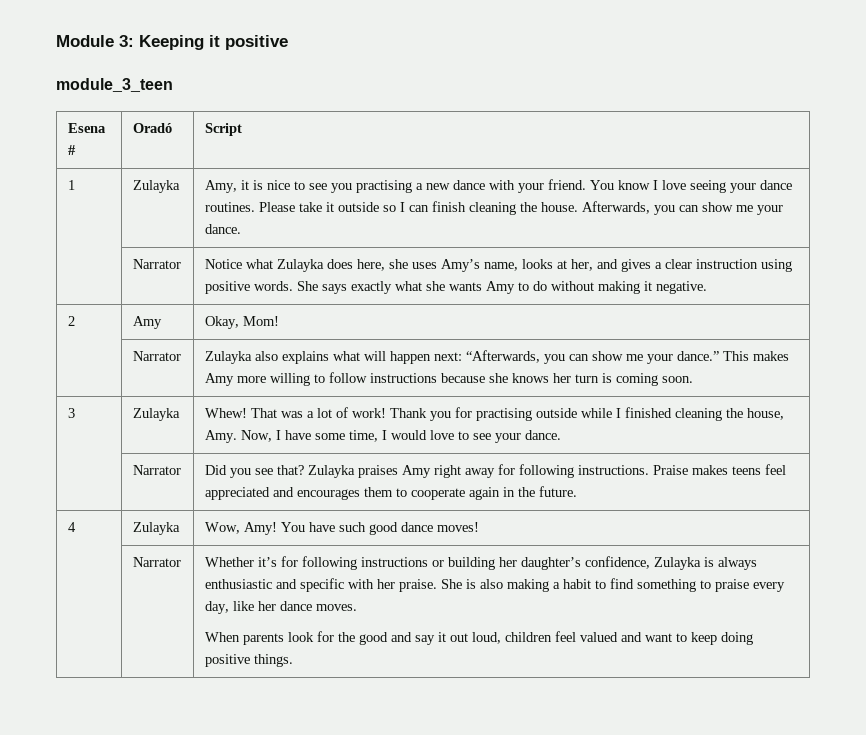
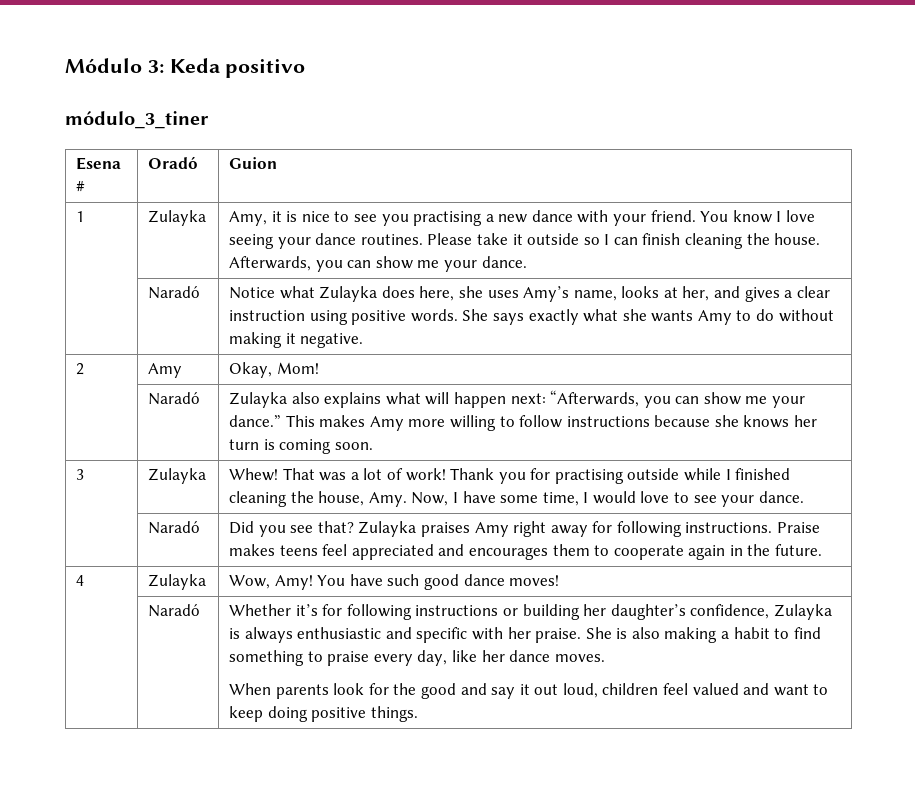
- Module 3: Keeping it positive
- module_3_teen
+ Módulo 3: Keda positivo
+ módulo_3_tiner
- Esena # | Oradó | Script
+ Esena # | Oradó | Guion
- | Narrator | Notice what Zulayka does here, she uses Amy’s name, looks at her, and gives a clear instruction using positive words. She says exactly what she wants Amy to do without making it negative.
+ | Naradó | Notice what Zulayka does here, she uses Amy’s name, looks at her, and gives a clear instruction using positive words. She says exactly what she wants Amy to do without making it negative.
- | Narrator | Zulayka also explains what will happen next: “Afterwards, you can show me your dance.” This makes Amy more willing to follow instructions because she knows her turn is coming soon.
+ | Naradó | Zulayka also explains what will happen next: “Afterwards, you can show me your dance.” This makes Amy more willing to follow instructions because she knows her turn is coming soon.
- | Narrator | Did you see that? Zulayka praises Amy right away for following instructions. Praise makes teens feel appreciated and encourages them to cooperate again in the future.
+ | Naradó | Did you see that? Zulayka praises Amy right away for following instructions. Praise makes teens feel appreciated and encourages them to cooperate again in the future.
  4 | Zulayka | Wow, Amy! You have such good dance moves!
- | Narrator
+ | Naradó

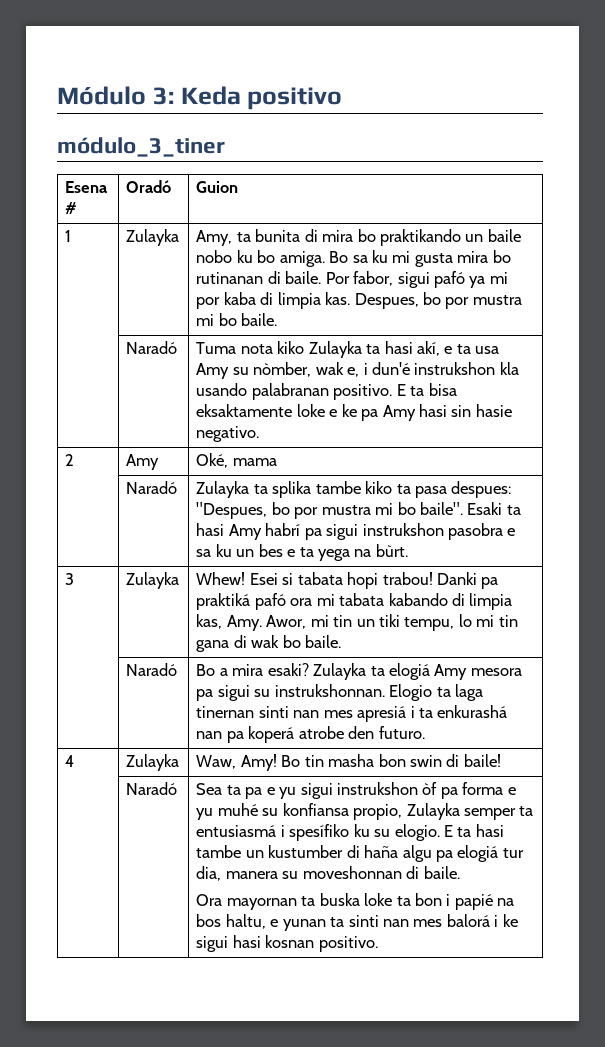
- Amy, it is nice to see you practising a new dance with your friend. You know I love seeing your dance routines. Please take it outside so I can finish cleaning the house. Afterwards, you can show me your dance.
- | Naradó | Notice what Zulayka does here, she uses Amy’s name, looks at her, and gives a clear instruction using positive words. She says exactly what she wants Amy to do without making it negative.
+ Amy, ta bunita di mira bo praktikando un baile nobo ku bo amiga. Bo sa ku mi gusta mira bo rutinanan di baile. Por fabor, sigui pafó ya mi por kaba di limpia kas. Despues, bo por mustra mi bo baile.
+ | Naradó | Tuma nota kiko Zulayka ta hasi akí, e ta usa Amy su nòmber, wak e, i dun'é instrukshon kla usando palabranan positivo. E ta bisa eksaktamente loke e ke pa Amy hasi sin hasie negativo.
- 2 | Amy | Okay, Mom!
+ 2 | Amy | Oké, mama
- | Naradó | Zulayka also explains what will happen next: “Afterwards, you can show me your dance.” This makes Amy more willing to follow instructions because she knows her turn is coming soon.
- 3 | Zulayka | Whew! That was a lot of work! Thank you for practising outside while I finished cleaning the house, Amy. Now, I have some time, I would love to see your dance.
- | Naradó | Did you see that? Zulayka praises Amy right away for following instructions. Praise makes teens feel appreciated and encourages them to cooperate again in the future.
- 4 | Zulayka | Wow, Amy! You have such good dance moves!
- | Naradó | Whether it’s for following instructions or building her daughter’s confidence, Zulayka is always enthusiastic and specific with her praise. She is also making a habit to find something to praise every day, like her dance moves.
- When parents look for the good and say it out loud, children feel valued and want to keep doing positive things.
+ | Naradó | Zulayka ta splika tambe kiko ta pasa despues: "Despues, bo por mustra mi bo baile". Esaki ta hasi Amy habrí pa sigui instrukshon pasobra e sa ku un bes e ta yega na bùrt.
+ 3 | Zulayka | Whew! Esei si tabata hopi trabou! Danki pa praktiká pafó ora mi tabata kabando di limpia kas, Amy. Awor, mi tin un tiki tempu, lo mi tin gana di wak bo baile.
+ | Naradó | Bo a mira esaki? Zulayka ta elogiá Amy mesora pa sigui su instrukshonnan. Elogio ta laga tinernan sinti nan mes apresiá i ta enkurashá nan pa koperá atrobe den futuro.
+ 4 | Zulayka | Waw, Amy! Bo tin masha bon swin di baile!
+ | Naradó | Sea ta pa e yu sigui instrukshon òf pa forma e yu muhé su konfiansa propio, Zulayka semper ta entusiasmá i spesífiko ku su elogio. E ta hasi tambe un kustumber di haña algu pa elogiá tur dia, manera su moveshonnan di baile.
+ Ora mayornan ta buska loke ta bon i papié na bos haltu, e yunan ta sinti nan mes balorá i ke sigui hasi kosnan positivo.

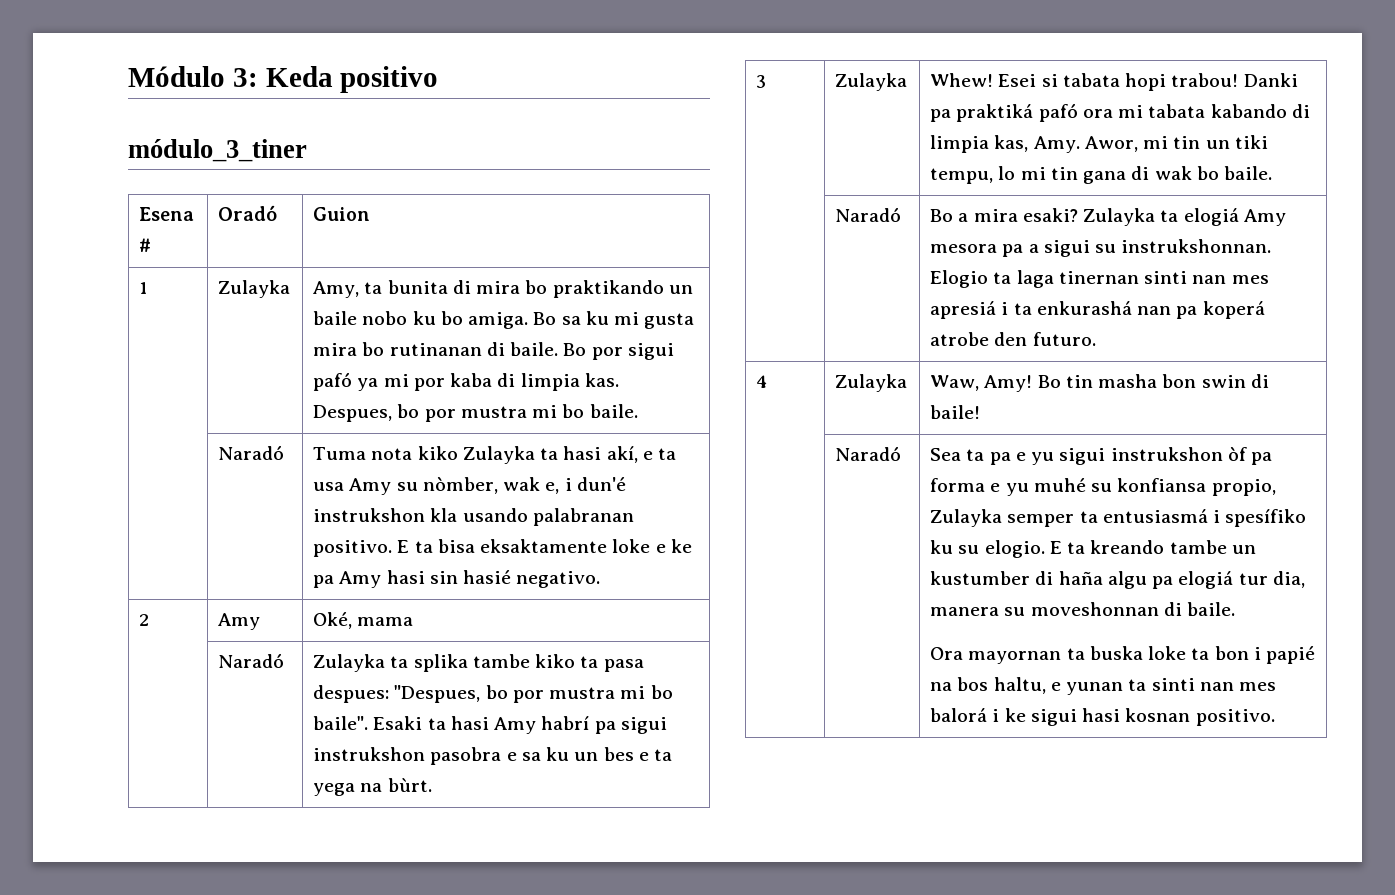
- Por fabor, sigui pafó ya mi por kaba di limpia kas.
+ Bo por sigui pafó ya mi por kaba di limpia kas.
- | Naradó | Tuma nota kiko Zulayka ta hasi akí, e ta usa Amy su nòmber, wak e, i dun'é instrukshon kla usando palabranan positivo. E ta bisa eksaktamente loke e ke pa Amy hasi sin hasie negativo.
+ | Naradó | Tuma nota kiko Zulayka ta hasi akí, e ta usa Amy su nòmber, wak e, i dun'é instrukshon kla usando palabranan positivo. E ta bisa eksaktamente loke e ke pa Amy hasi sin hasié negativo.
- | Naradó | Bo a mira esaki? Zulayka ta elogiá Amy mesora pa sigui su instrukshonnan. Elogio ta laga tinernan sinti nan mes apresiá i ta enkurashá nan pa koperá atrobe den futuro.
+ | Naradó | Bo a mira esaki? Zulayka ta elogiá Amy mesora pa a sigui su instrukshonnan. Elogio ta laga tinernan sinti nan mes apresiá i ta enkurashá nan pa koperá atrobe den futuro.
- E ta hasi tambe un kustumber di haña algu pa elogiá tur dia, manera su moveshonnan di baile.
+ E ta kreando tambe un kustumber di haña algu pa elogiá tur dia, manera su moveshonnan di baile.

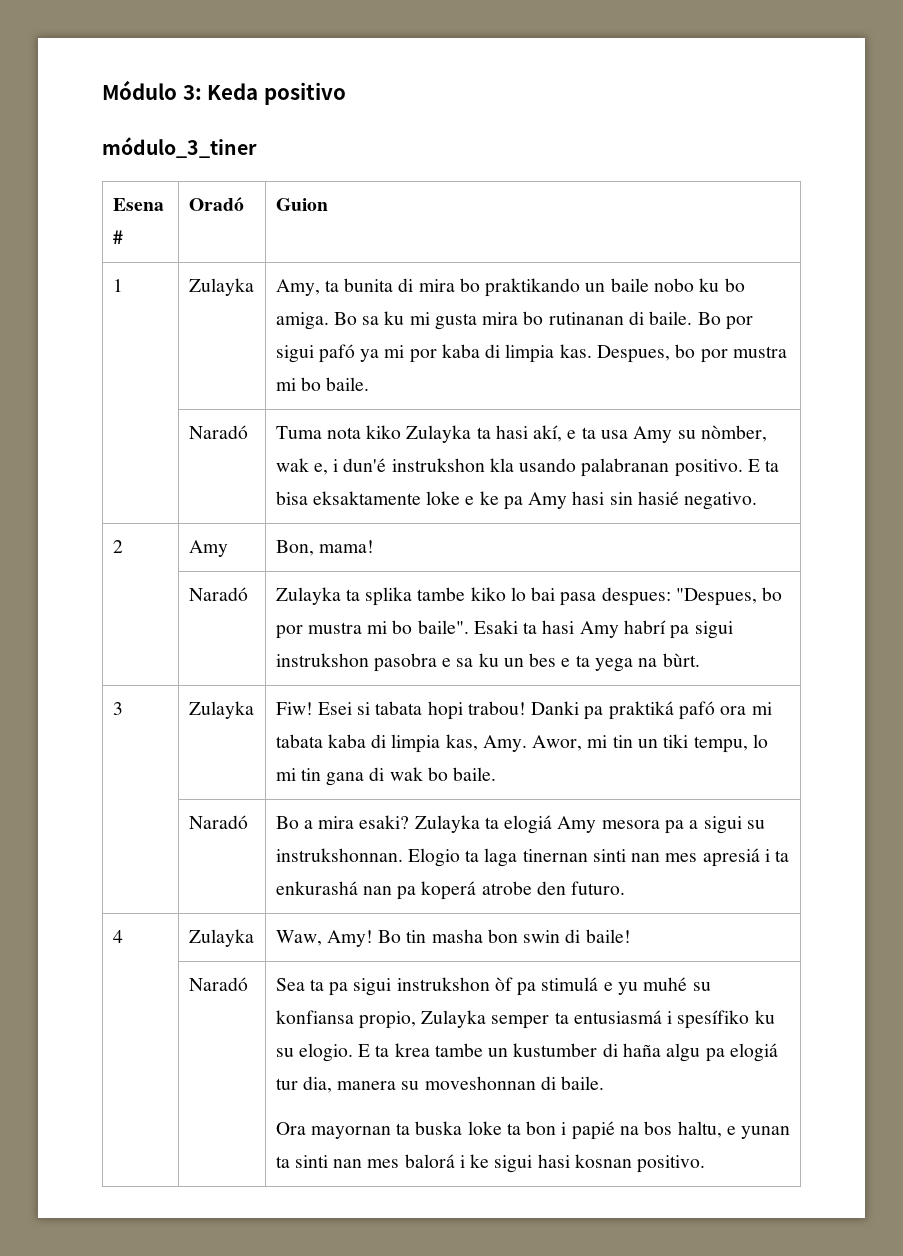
- 2 | Amy | Oké, mama
+ 2 | Amy | Bon, mama!
- | Naradó | Zulayka ta splika tambe kiko ta pasa despues: "Despues, bo por mustra mi bo baile". Esaki ta hasi Amy habrí pa sigui instrukshon pasobra e sa ku un bes e ta yega na bùrt.
+ | Naradó | Zulayka ta splika tambe kiko lo bai pasa despues: "Despues, bo por mustra mi bo baile". Esaki ta hasi Amy habrí pa sigui instrukshon pasobra e sa ku un bes e ta yega na bùrt.
- 3 | Zulayka | Whew! Esei si tabata hopi trabou! Danki pa praktiká pafó ora mi tabata kabando di limpia kas, Amy. Awor, mi tin un tiki tempu, lo mi tin gana di wak bo baile.
+ 3 | Zulayka | Fiw! Esei si tabata hopi trabou! Danki pa praktiká pafó ora mi tabata kaba di limpia kas, Amy. Awor, mi tin un tiki tempu, lo mi tin gana di wak bo baile.
- Sea ta pa e yu sigui instrukshon òf pa forma e yu muhé su konfiansa propio, Zulayka semper ta entusiasmá i spesífiko ku su elogio.
+ Sea ta pa sigui instrukshon òf pa stimulá e yu muhé su konfiansa propio, Zulayka semper ta entusiasmá i spesífiko ku su elogio.
- E ta kreando tambe un kustumber di haña algu pa elogiá tur dia, manera su moveshonnan di baile.
+ E ta krea tambe un kustumber di haña algu pa elogiá tur dia, manera su moveshonnan di baile.

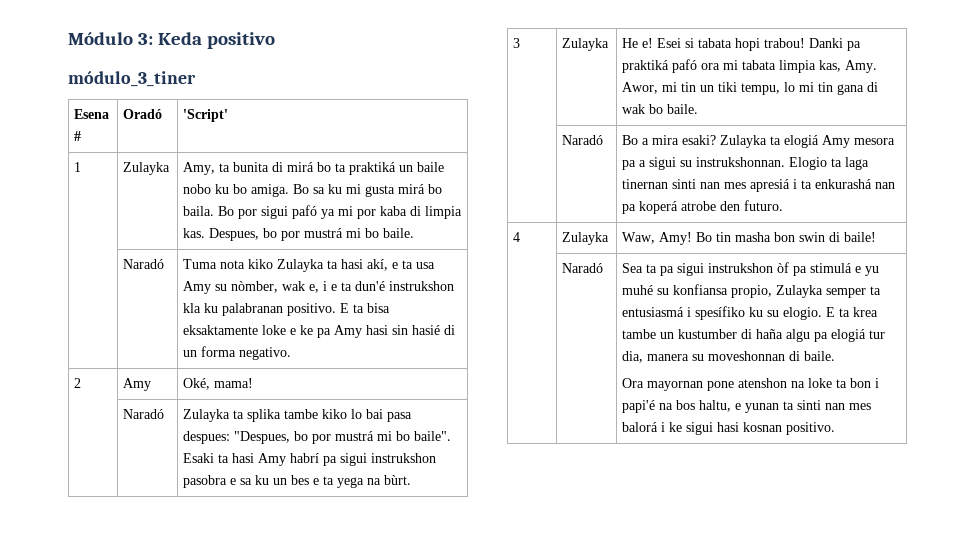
- Esena # | Oradó | Guion
+ Esena # | Oradó | 'Script'
- Amy, ta bunita di mira bo praktikando un baile nobo ku bo amiga.
+ Amy, ta bunita di mirá bo ta praktiká un baile nobo ku bo amiga.
- Bo sa ku mi gusta mira bo rutinanan di baile.
+ Bo sa ku mi gusta mirá bo baila.
- Despues, bo por mustra mi bo baile.
+ Despues, bo por mustrá mi bo baile.
- Tuma nota kiko Zulayka ta hasi akí, e ta usa Amy su nòmber, wak e, i dun'é instrukshon kla usando palabranan positivo.
+ Tuma nota kiko Zulayka ta hasi akí, e ta usa Amy su nòmber, wak e, i e ta dun'é instrukshon kla ku palabranan positivo.
- E ta bisa eksaktamente loke e ke pa Amy hasi sin hasié negativo.
+ E ta bisa eksaktamente loke e ke pa Amy hasi sin hasié di un forma negativo.
- 2 | Amy | Bon, mama!
+ 2 | Amy | Oké, mama!
- | Naradó | Zulayka ta splika tambe kiko lo bai pasa despues: "Despues, bo por mustra mi bo baile". Esaki ta hasi Amy habrí pa sigui instrukshon pasobra e sa ku un bes e ta yega na bùrt.
+ | Naradó | Zulayka ta splika tambe kiko lo bai pasa despues: "Despues, bo por mustrá mi bo baile". Esaki ta hasi Amy habrí pa sigui instrukshon pasobra e sa ku un bes e ta yega na bùrt.
- 3 | Zulayka | Fiw! Esei si tabata hopi trabou! Danki pa praktiká pafó ora mi tabata kaba di limpia kas, Amy. Awor, mi tin un tiki tempu, lo mi tin gana di wak bo baile.
+ 3 | Zulayka | He e! Esei si tabata hopi trabou! Danki pa praktiká pafó ora mi tabata limpia kas, Amy. Awor, mi tin un tiki tempu, lo mi tin gana di wak bo baile.
- Ora mayornan ta buska loke ta bon i papié na bos haltu, e yunan ta sinti nan mes balorá i ke sigui hasi kosnan positivo.
+ Ora mayornan pone atenshon na loke ta bon i papi'é na bos haltu, e yunan ta sinti nan mes balorá i ke sigui hasi kosnan positivo.

